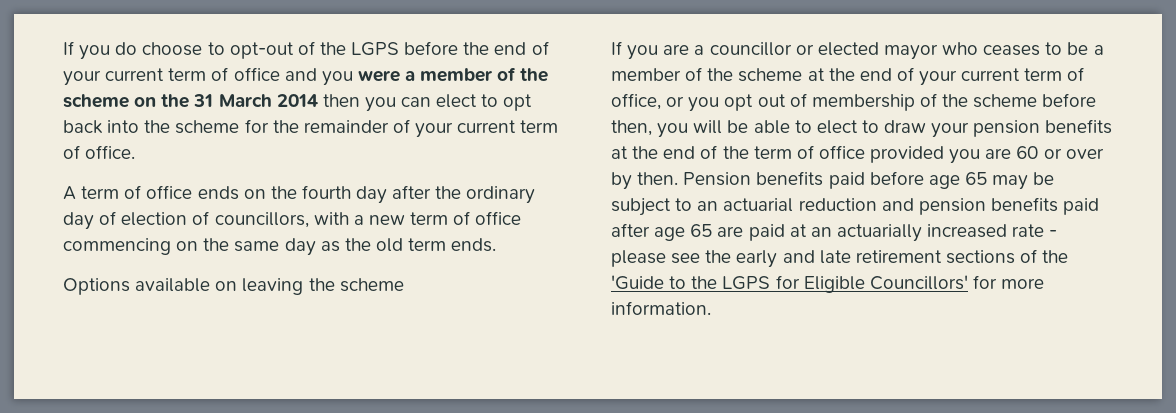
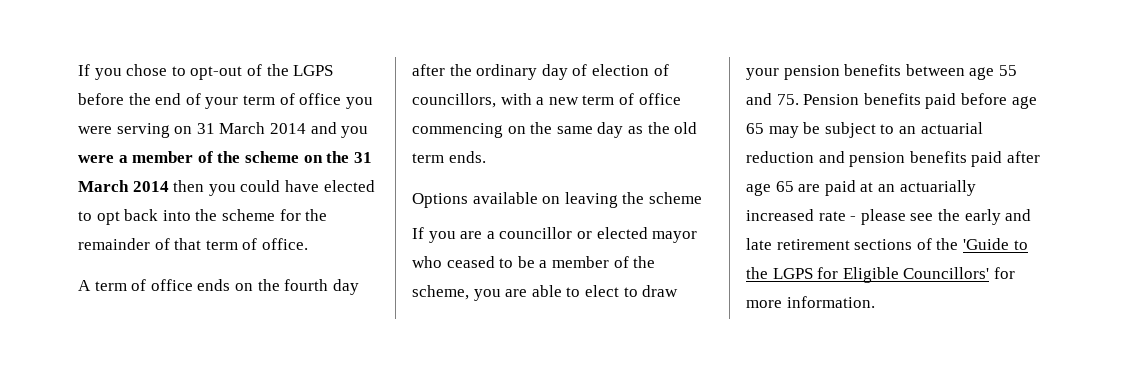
- If you do choose to opt-out of the LGPS before the end of your current term of office and you were a member of the scheme on the 31 March 2014 then you can elect to opt back into the scheme for the remainder of your current term of office.
+ If you chose to opt-out of the LGPS before the end of your term of office you were serving on 31 March 2014 and you were a member of the scheme on the 31 March 2014 then you could have elected to opt back into the scheme for the remainder of that term of office.
- If you are a councillor or elected mayor who ceases to be a member of the scheme at the end of your current term of office, or you opt out of membership of the scheme before then, you will be able to elect to draw your pension benefits at the end of the term of office provided you are 60 or over by then. Pension benefits paid before age 65 may be subject to an actuarial reduction and pension benefits paid after age 65 are paid at an actuarially increased rate - please see the early and late retirement sections of the 'Guide to the LGPS for Eligible Councillors' for more information.
+ If you are a councillor or elected mayor who ceased to be a member of the scheme, you are able to elect to draw your pension benefits between age 55 and 75. Pension benefits paid before age 65 may be subject to an actuarial reduction and pension benefits paid after age 65 are paid at an actuarially increased rate - please see the early and late retirement sections of the 'Guide to the LGPS for Eligible Councillors' for more information.

